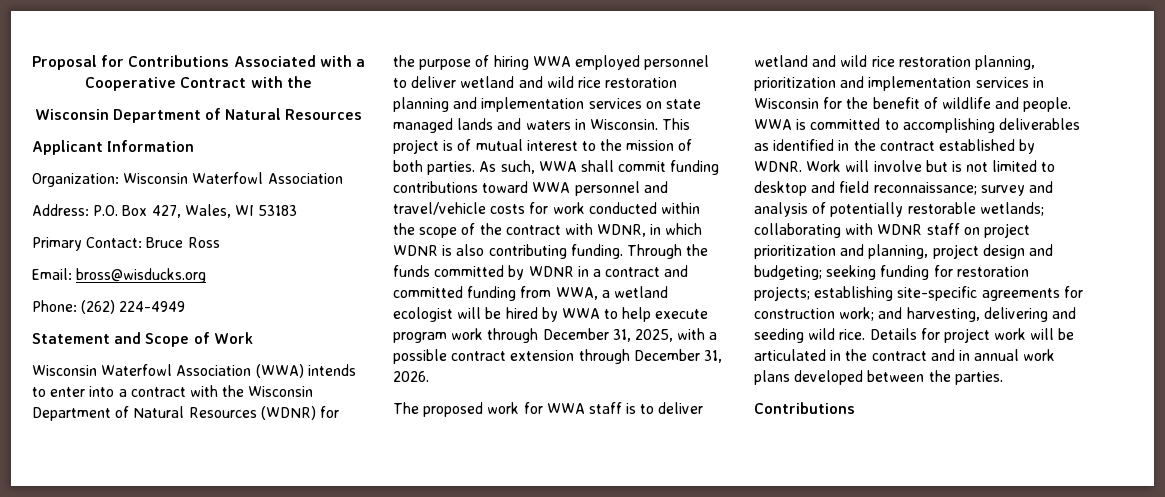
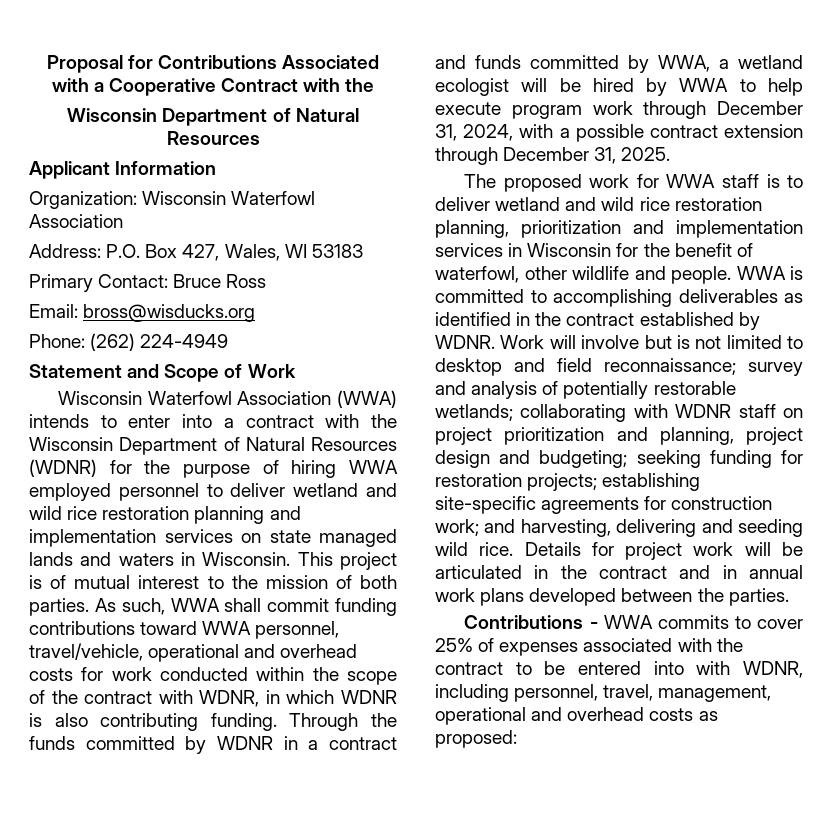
- As such, WWA shall commit funding contributions toward WWA personnel and travel/vehicle costs for work conducted within the scope of the contract with WDNR, in which WDNR is also contributing funding.
+ As such, WWA shall commit funding contributions toward WWA personnel, travel/vehicle, operational and overhead costs for work conducted within the scope of the contract with WDNR, in which WDNR is also contributing funding.
- Through the funds committed by WDNR in a contract and committed funding from WWA, a wetland ecologist will be hired by WWA to help execute program work through December 31, 2025, with a possible contract extension through December 31, 2026.
+ Through the funds committed by WDNR in a contract and funds committed by WWA, a wetland ecologist will be hired by WWA to help execute program work through December 31, 2024, with a possible contract extension through December 31, 2025.
- The proposed work for WWA staff is to deliver wetland and wild rice restoration planning, prioritization and implementation services in Wisconsin for the benefit of wildlife and people.
+ The proposed work for WWA staff is to deliver wetland and wild rice restoration planning, prioritization and implementation services in Wisconsin for the benefit of waterfowl, other wildlife and people.
  Details for project work will be articulated in the contract and in annual work plans developed between the parties.
- Contributions
+ Contributions - WWA commits to cover 25% of expenses associated with the contract to be entered into with WDNR, including personnel, travel, management, operational and overhead costs as proposed:

